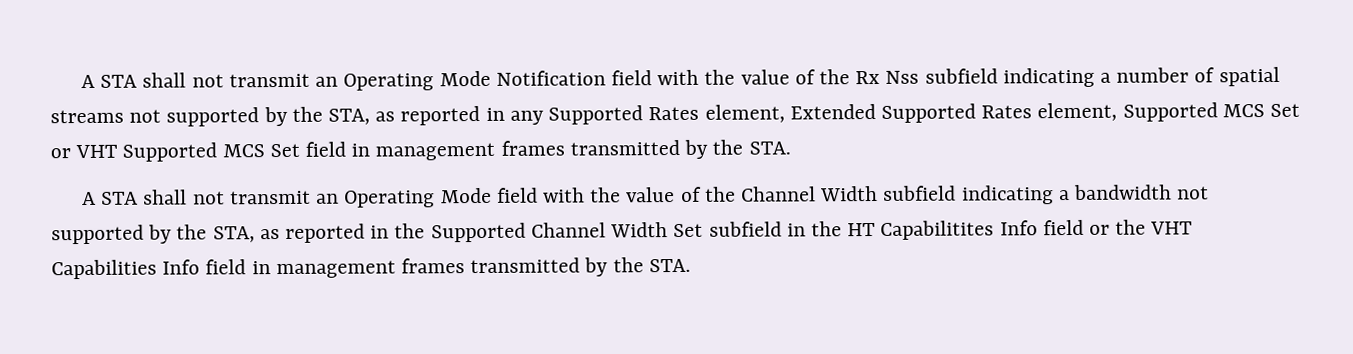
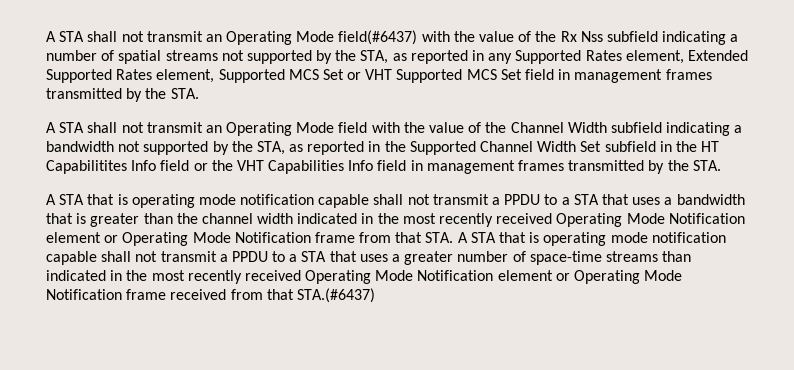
- A STA shall not transmit an Operating Mode Notification field with the value of the Rx Nss subfield indicating a number of spatial streams not supported by the STA, as reported in any Supported Rates element, Extended Supported Rates element, Supported MCS Set or VHT Supported MCS Set field in management frames transmitted by the STA.
+ A STA shall not transmit an Operating Mode field(#6437) with the value of the Rx Nss subfield indicating a number of spatial streams not supported by the STA, as reported in any Supported Rates element, Extended Supported Rates element, Supported MCS Set or VHT Supported MCS Set field in management frames transmitted by the STA.
+ A STA that is operating mode notification capable shall not transmit a PPDU to a STA that uses a bandwidth that is greater than the channel width indicated in the most recently received Operating Mode Notification element or Operating Mode Notification frame from that STA. A STA that is operating mode notification capable shall not transmit a PPDU to a STA that uses a greater number of space-time streams than indicated in the most recently received Operating Mode Notification element or Operating Mode Notification frame received from that STA.(#6437)

